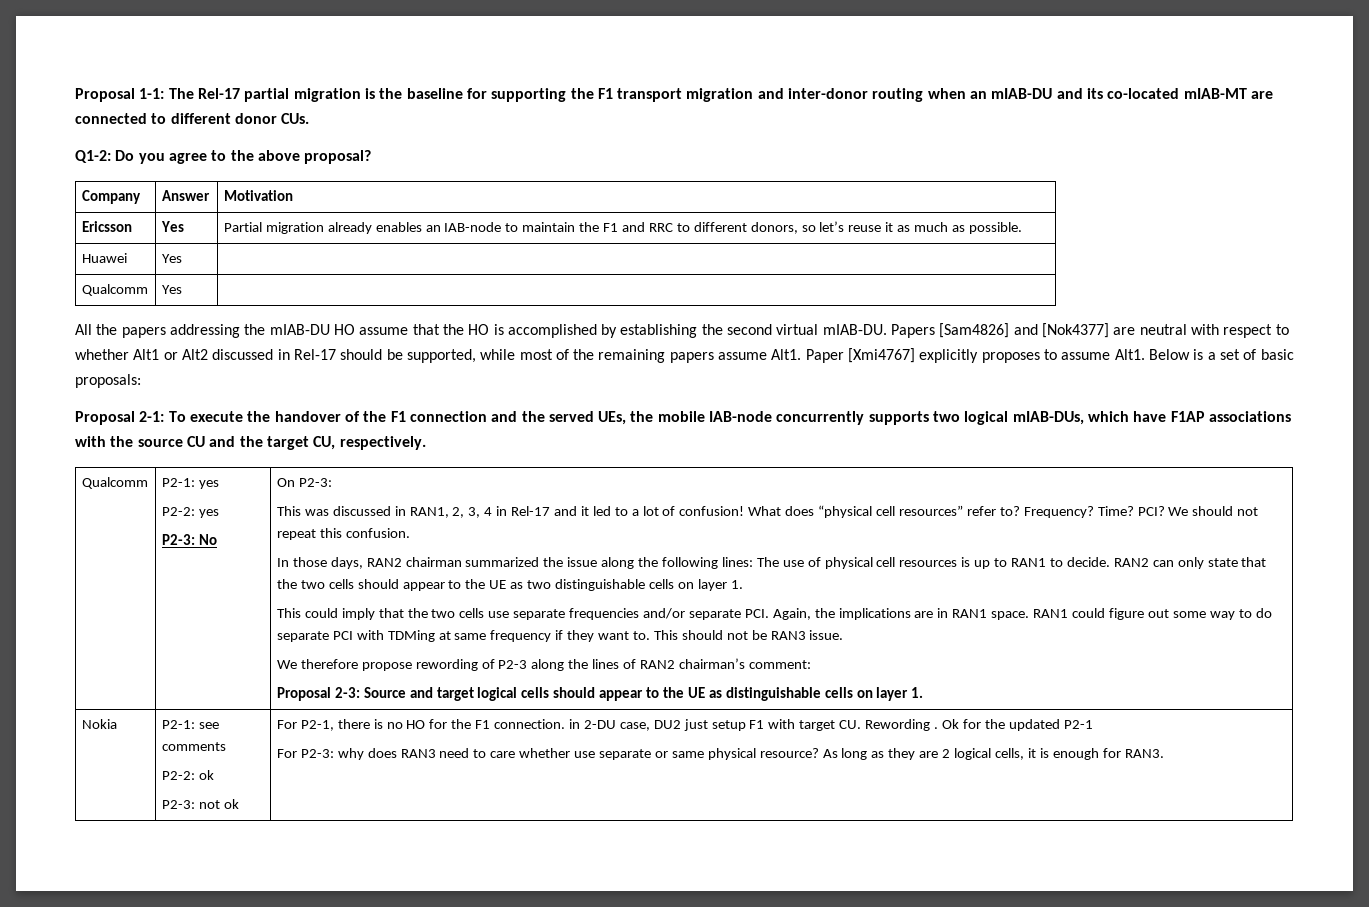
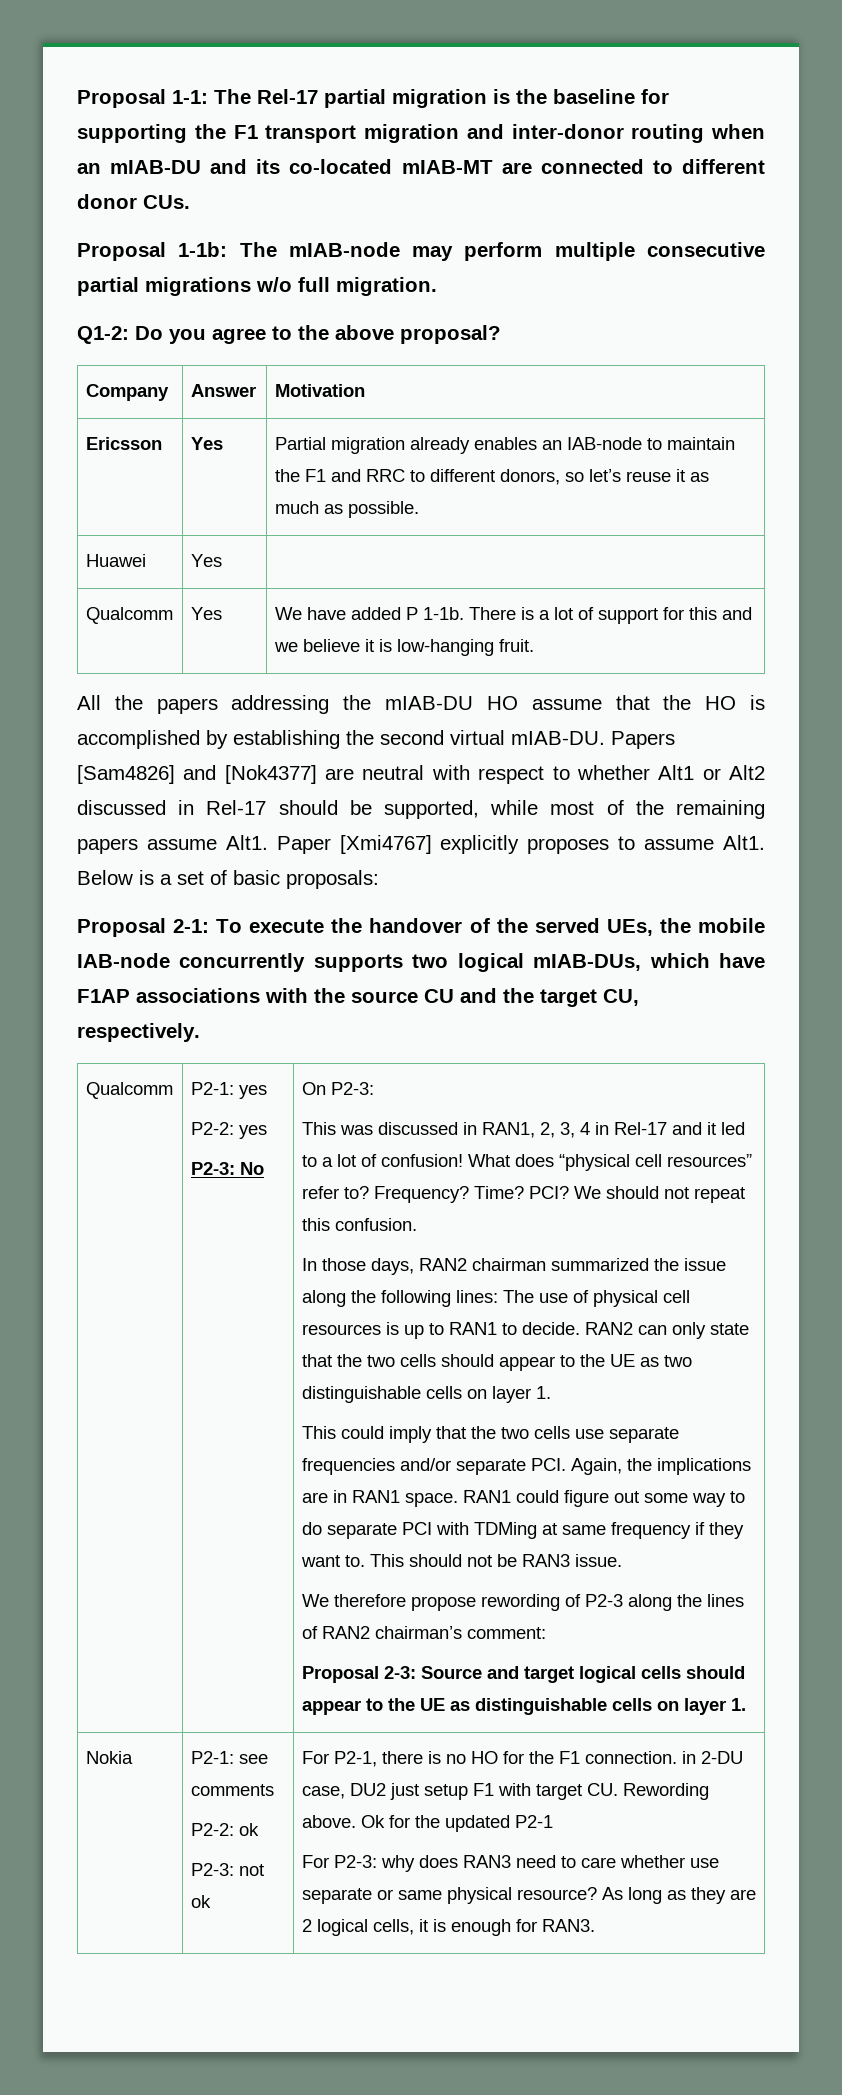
+ Proposal 1-1b: The mIAB-node may perform multiple consecutive partial migrations w/o full migration.
- Qualcomm | Yes |
+ Qualcomm | Yes | We have added P 1-1b. There is a lot of support for this and we believe it is low-hanging fruit.
- Proposal 2-1: To execute the handover of the F1 connection and the served UEs, the mobile IAB-node concurrently supports two logical mIAB-DUs, which have F1AP associations with the source CU and the target CU, respectively.
+ Proposal 2-1: To execute the handover of the served UEs, the mobile IAB-node concurrently supports two logical mIAB-DUs, which have F1AP associations with the source CU and the target CU, respectively.
- For P2-1, there is no HO for the F1 connection. in 2-DU case, DU2 just setup F1 with target CU. Rewording .
+ For P2-1, there is no HO for the F1 connection. in 2-DU case, DU2 just setup F1 with target CU. Rewording above.

